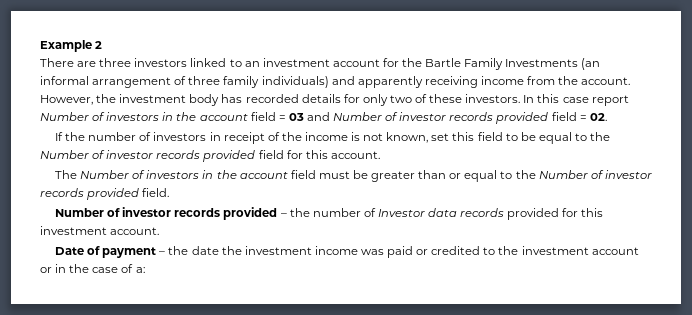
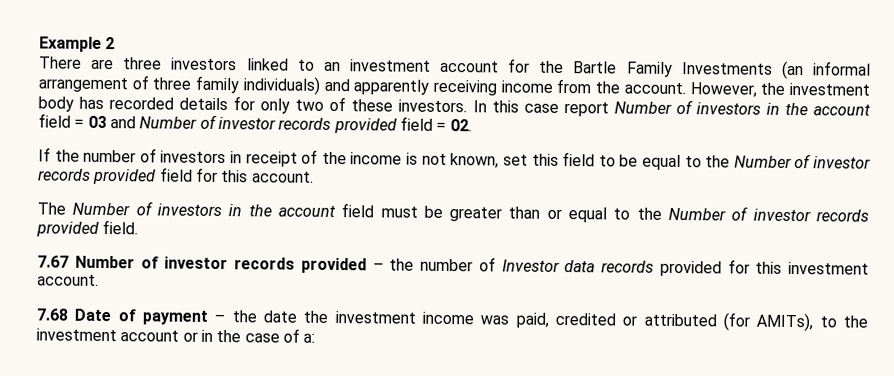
- Number of investor records provided – the number of Investor data records provided for this investment account.
+ 7.67 Number of investor records provided – the number of Investor data records provided for this investment account.
- Date of payment – the date the investment income was paid or credited to the investment account or in the case of a:
+ 7.68 Date of payment – the date the investment income was paid, credited or attributed (for AMITs), to the investment account or in the case of a:

